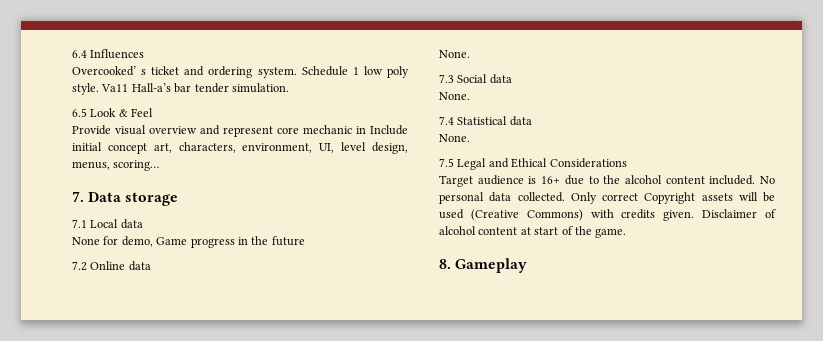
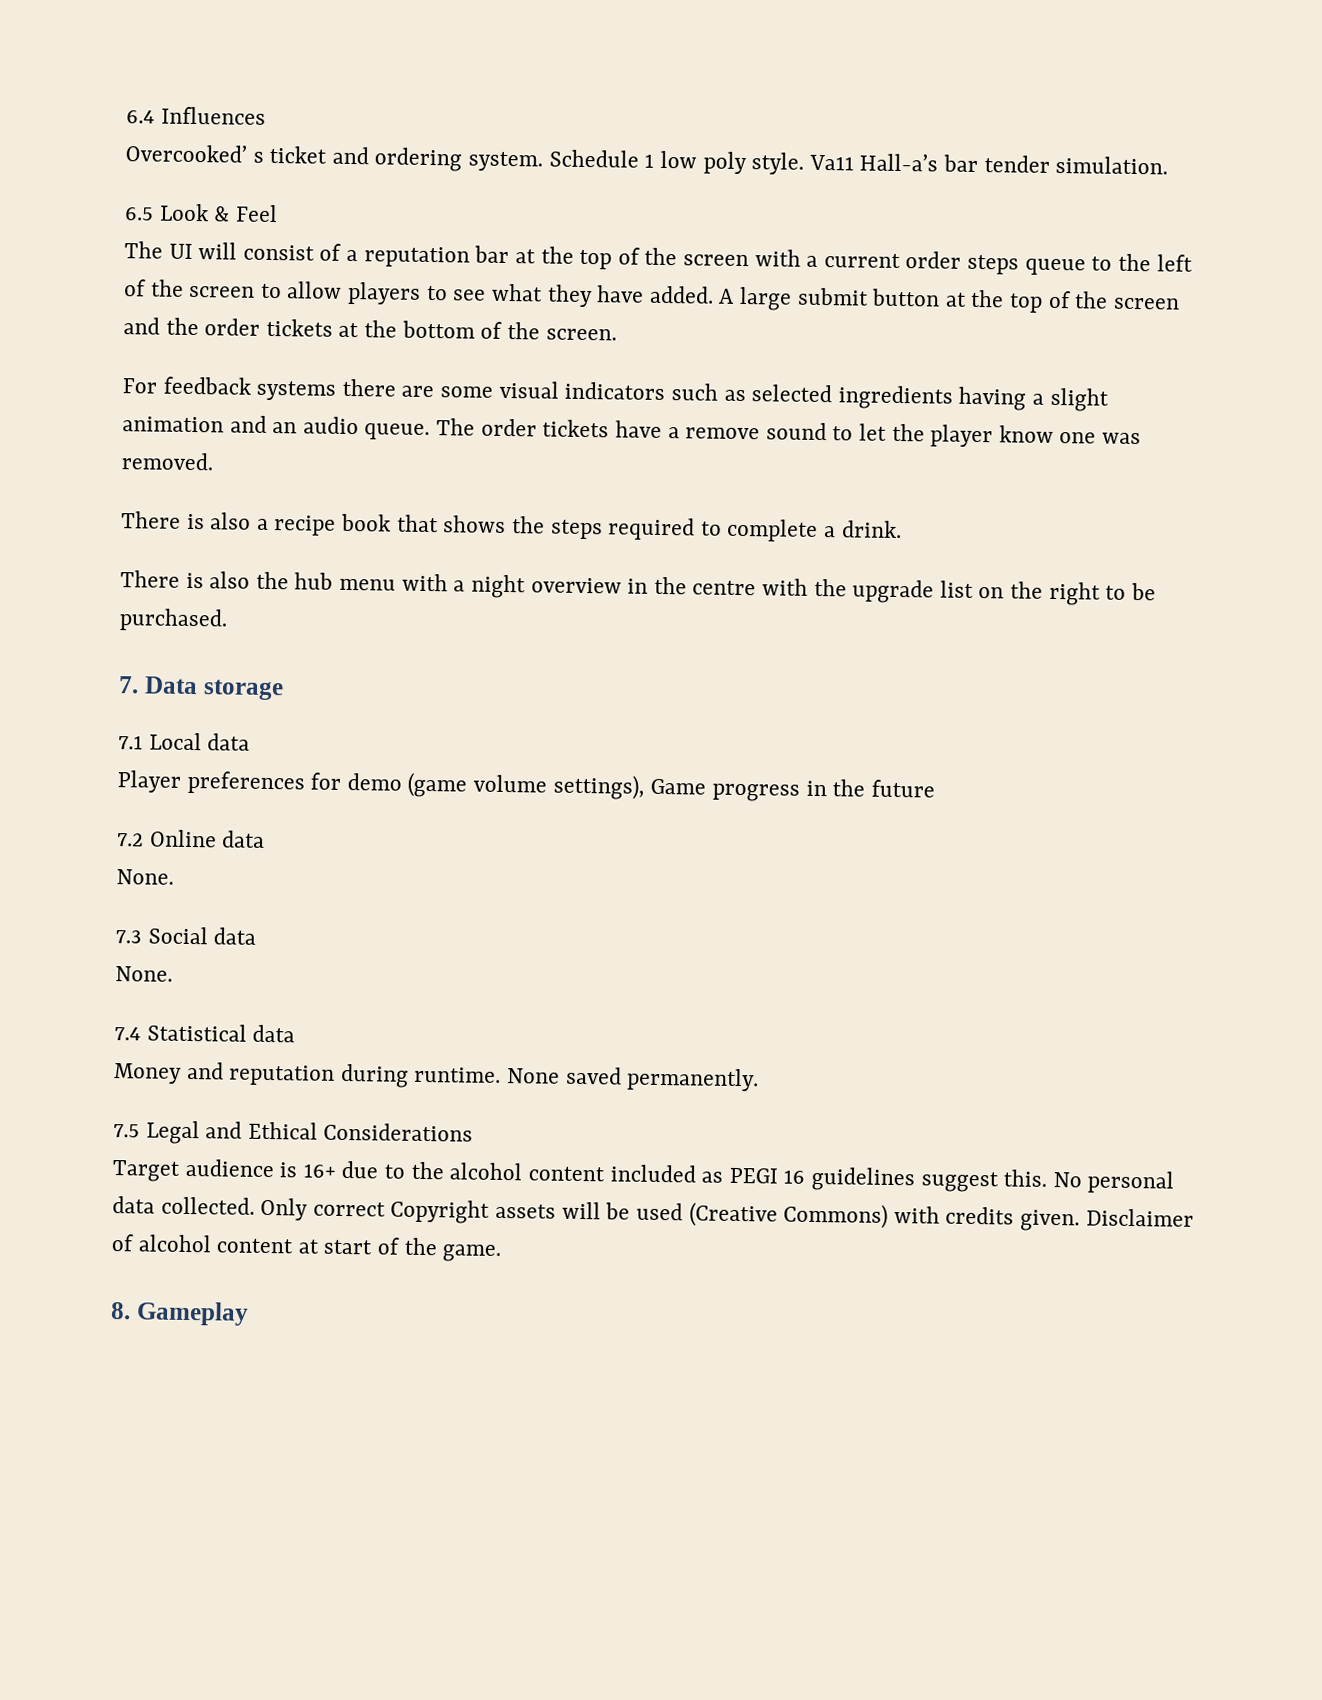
- Provide visual overview and represent core mechanic in Include initial concept art, characters, environment, UI, level design, menus, scoring…
+ The UI will consist of a reputation bar at the top of the screen with a current order steps queue to the left of the screen to allow players to see what they have added. A large submit button at the top of the screen and the order tickets at the bottom of the screen.
+ For feedback systems there are some visual indicators such as selected ingredients having a slight animation and an audio queue. The order tickets have a remove sound to let the player know one was removed.
+ There is also a recipe book that shows the steps required to complete a drink.
+ There is also the hub menu with a night overview in the centre with the upgrade list on the right to be purchased.
- None for demo, Game progress in the future
+ Player preferences for demo (game volume settings), Game progress in the future
  7.4 Statistical data
- None.
+ Money and reputation during runtime. None saved permanently.
- Target audience is 16+ due to the alcohol content included.
+ Target audience is 16+ due to the alcohol content included as PEGI 16 guidelines suggest this.

